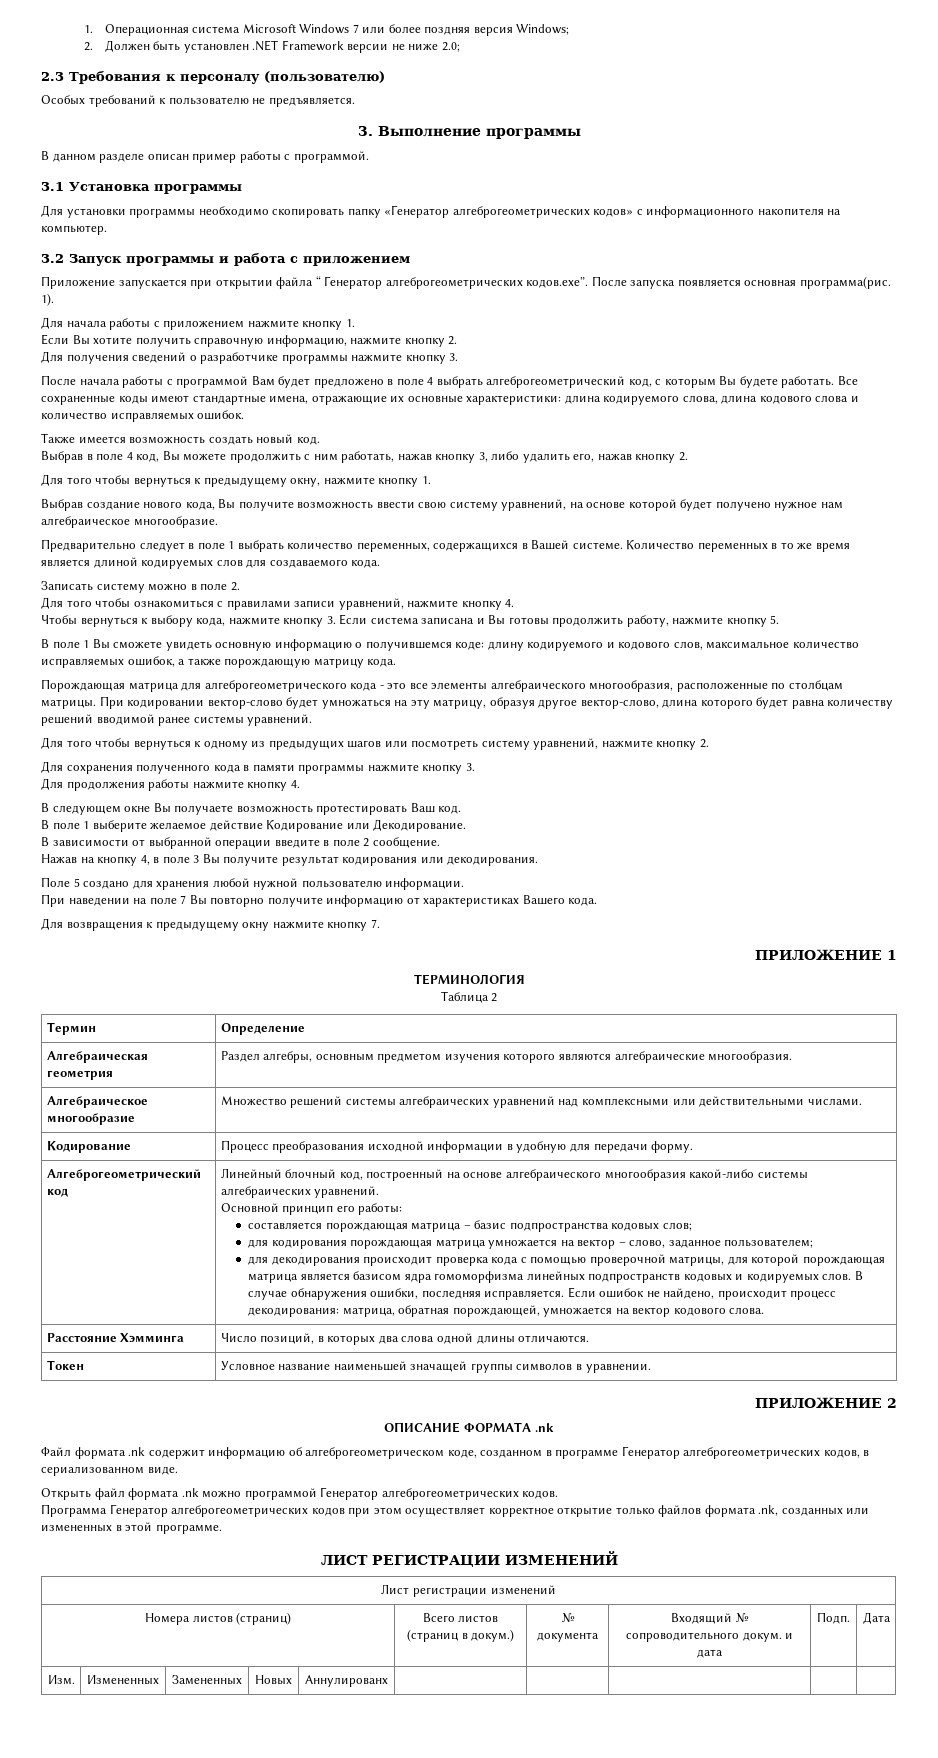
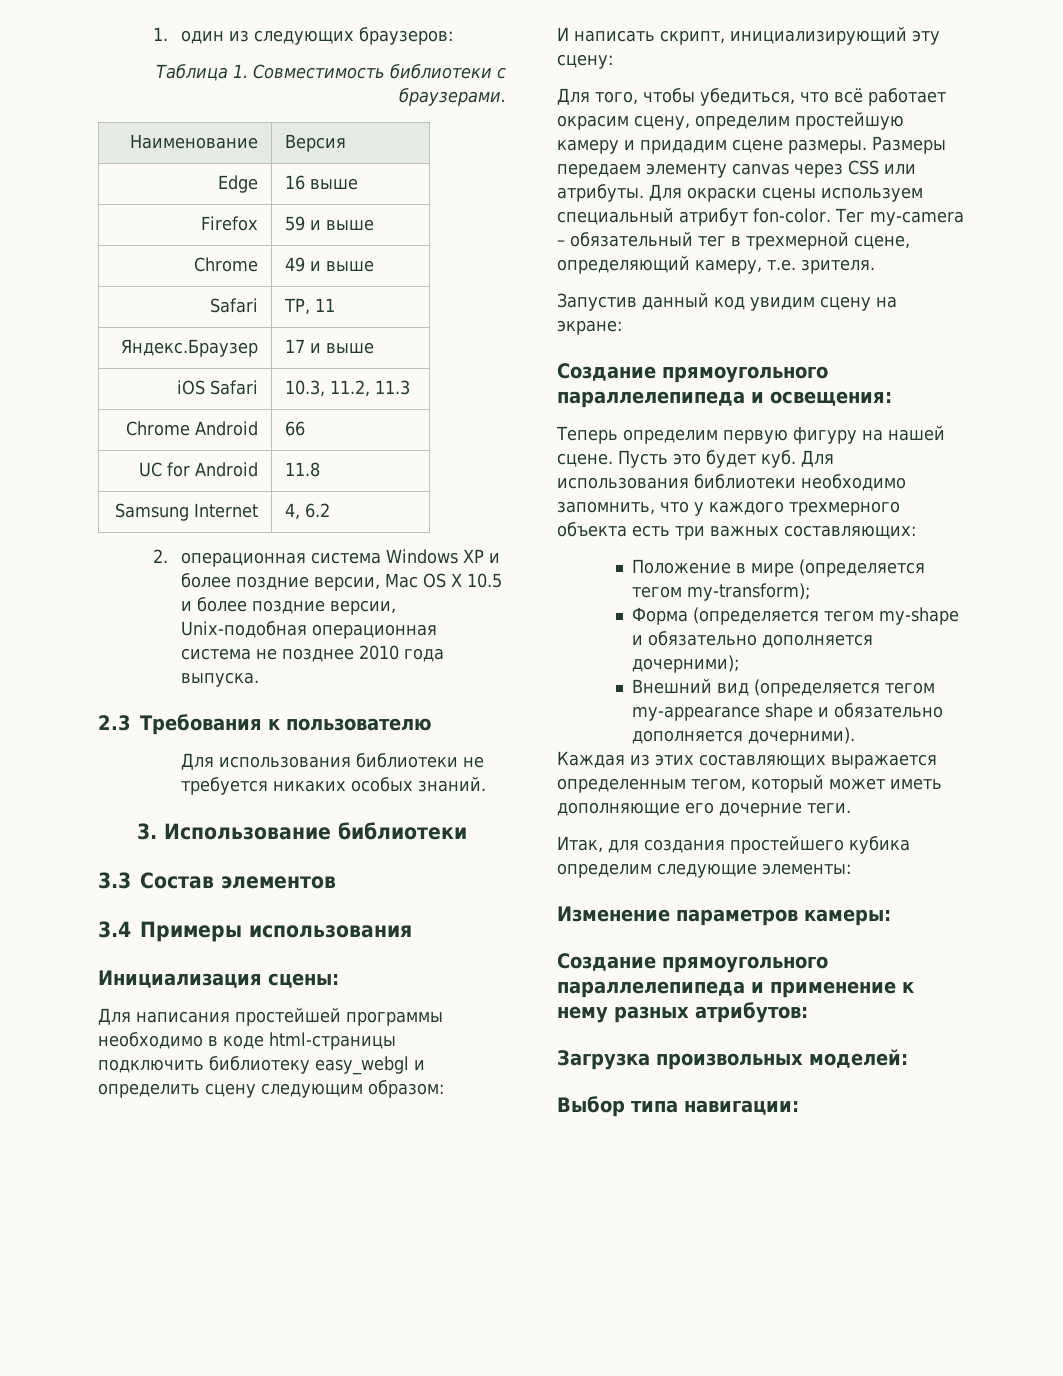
- 1. Операционная система Microsoft Windows 7 или более поздняя версия Windows;
- 2. Должен быть установлен .NET Framework версии не ниже 2.0;
- 2.3 Требования к персоналу (пользователю)
- Особых требований к пользователю не предъявляется.
- 3. Выполнение программы
- В данном разделе описан пример работы с программой.
- 3.1 Установка программы
- Для установки программы необходимо скопировать папку «Генератор алгеброгеометрических кодов» с информационного накопителя на компьютер.
- 3.2 Запуск программы и работа с приложением
- Приложение запускается при открытии файла “ Генератор алгеброгеометрических кодов.exe”. После запуска появляется основная программа(рис. 1).
- Для начала работы с приложением нажмите кнопку 1.
- Если Вы хотите получить справочную информацию, нажмите кнопку 2.
- Для получения сведений о разработчике программы нажмите кнопку 3.
- После начала работы с программой Вам будет предложено в поле 4 выбрать алгеброгеометрический код, с которым Вы будете работать. Все сохраненные коды имеют стандартные имена, отражающие их основные характеристики: длина кодируемого слова, длина кодового слова и количество исправляемых ошибок.
- Также имеется возможность создать новый код.
- Выбрав в поле 4 код, Вы можете продолжить с ним работать, нажав кнопку 3, либо удалить его, нажав кнопку 2.
- Для того чтобы вернуться к предыдущему окну, нажмите кнопку 1.
- Выбрав создание нового кода, Вы получите возможность ввести свою систему уравнений, на основе которой будет получено нужное нам алгебраическое многообразие.
- Предварительно следует в поле 1 выбрать количество переменных, содержащихся в Вашей системе. Количество переменных в то же время является длиной кодируемых слов для создаваемого кода.
- Записать систему можно в поле 2.
- Для того чтобы ознакомиться с правилами записи уравнений, нажмите кнопку 4.
- Чтобы вернуться к выбору кода, нажмите кнопку 3. Если система записана и Вы готовы продолжить работу, нажмите кнопку 5.
- В поле 1 Вы сможете увидеть основную информацию о получившемся коде: длину кодируемого и кодового слов, максимальное количество исправляемых ошибок, а также порождающую матрицу кода.
- Порождающая матрица для алгеброгеометрического кода - это все элементы алгебраического многообразия, расположенные по столбцам матрицы. При кодировании вектор-слово будет умножаться на эту матрицу, образуя другое вектор-слово, длина которого будет равна количеству решений вводимой ранее системы уравнений.
- Для того чтобы вернуться к одному из предыдущих шагов или посмотреть систему уравнений, нажмите кнопку 2.
- Для сохранения полученного кода в памяти программы нажмите кнопку 3.
- Для продолжения работы нажмите кнопку 4.
- В следующем окне Вы получаете возможность протестировать Ваш код.
- В поле 1 выберите желаемое действие Кодирование или Декодирование.
- В зависимости от выбранной операции введите в поле 2 сообщение.
- Нажав на кнопку 4, в поле 3 Вы получите результат кодирования или декодирования.
- Поле 5 создано для хранения любой нужной пользователю информации.
- При наведении на поле 7 Вы повторно получите информацию от характеристиках Вашего кода.
- Для возвращения к предыдущему окну нажмите кнопку 7.
- ПРИЛОЖЕНИЕ 1
- ТЕРМИНОЛОГИЯ
- Таблица 2
- Термин | Определение
- Алгебраическая геометрия | Раздел алгебры, основным предметом изучения которого являются алгебраические многообразия.
- Алгебраическое многообразие | Множество решений системы алгебраических уравнений над комплексными или действительными числами.
- Кодирование | Процесс преобразования исходной информации в удобную для передачи форму.
- Алгеброгеометрический код | Линейный блочный код, построенный на основе алгебраического многообразия какой-либо системы алгебраических уравнений.
- Основной принцип его работы:
- составляется порождающая матрица – базис подпространства кодовых слов;
- для кодирования порождающая матрица умножается на вектор – слово, заданное пользователем;
- для декодирования происходит проверка кода с помощью проверочной матрицы, для которой порождающая матрица является базисом ядра гомоморфизма линейных подпространств кодовых и кодируемых слов. В случае обнаружения ошибки, последняя исправляется. Если ошибок не найдено, происходит процесс декодирования: матрица, обратная порождающей, умножается на вектор кодового слова.
- Расстояние Хэмминга | Число позиций, в которых два слова одной длины отличаются.
- Токен | Условное название наименьшей значащей группы символов в уравнении.
- ПРИЛОЖЕНИЕ 2
- ОПИСАНИЕ ФОРМАТА .nk
- Файл формата .nk содержит информацию об алгеброгеометрическом коде, созданном в программе Генератор алгеброгеометрических кодов, в сериализованном виде.
- Открыть файл формата .nk можно программой Генератор алгеброгеометрических кодов.
- Программа Генератор алгеброгеометрических кодов при этом осуществляет корректное открытие только файлов формата .nk, созданных или измененных в этой программе.
- ЛИСТ РЕГИСТРАЦИИ ИЗМЕНЕНИЙ
- Лист регистрации изменений
- Номера листов (страниц) | Всего листов (страниц в докум.) | № документа | Входящий № сопроводительного докум. и дата | Подп. | Дата
- Изм. | Измененных | Замененных | Новых | Аннулированх | | | | |
+ 1. один из следующих браузеров:
+ Таблица 1. Совместимость библиотеки с браузерами.
+ Наименование | Версия
+ Edge | 16 выше
+ Firefox | 59 и выше
+ Chrome | 49 и выше
+ Safari | TP, 11
+ Яндекс.Браузер | 17 и выше
+ iOS Safari | 10.3, 11.2, 11.3
+ Chrome Android | 66
+ UC for Android | 11.8
+ Samsung Internet | 4, 6.2
+ 2. операционная система Windows XP и более поздние версии, Mac OS X 10.5 и более поздние версии, Unix-подобная операционная система не позднее 2010 года выпуска.
+ 2.3 Требования к пользователю
+ Для использования библиотеки не требуется никаких особых знаний.
+ 3. Использование библиотеки
+ 3.3 Состав элементов
+ 3.4 Примеры использования
+ Инициализация сцены:
+ Для написания простейшей программы необходимо в коде html-страницы подключить библиотеку easy_webgl и определить сцену следующим образом:
+ И написать скрипт, инициализирующий эту сцену:
+ Для того, чтобы убедиться, что всё работает окрасим сцену, определим простейшую камеру и придадим сцене размеры. Размеры передаем элементу canvas через CSS или атрибуты. Для окраски сцены используем специальный атрибут fon-color. Тег my-camera – обязательный тег в трехмерной сцене, определяющий камеру, т.е. зрителя.
+ Запустив данный код увидим сцену на экране:
+ Создание прямоугольного параллелепипеда и освещения:
+ Теперь определим первую фигуру на нашей сцене. Пусть это будет куб. Для использования библиотеки необходимо запомнить, что у каждого трехмерного объекта есть три важных составляющих:
+ Положение в мире (определяется тегом my-transform);
+ Форма (определяется тегом my-shape и обязательно дополняется дочерними);
+ Внешний вид (определяется тегом my-appearance shape и обязательно дополняется дочерними).
+ Каждая из этих составляющих выражается определенным тегом, который может иметь дополняющие его дочерние теги.
+ Итак, для создания простейшего кубика определим следующие элементы:
+ Изменение параметров камеры:
+ Создание прямоугольного параллелепипеда и применение к нему разных атрибутов:
+ Загрузка произвольных моделей:
+ Выбор типа навигации:

